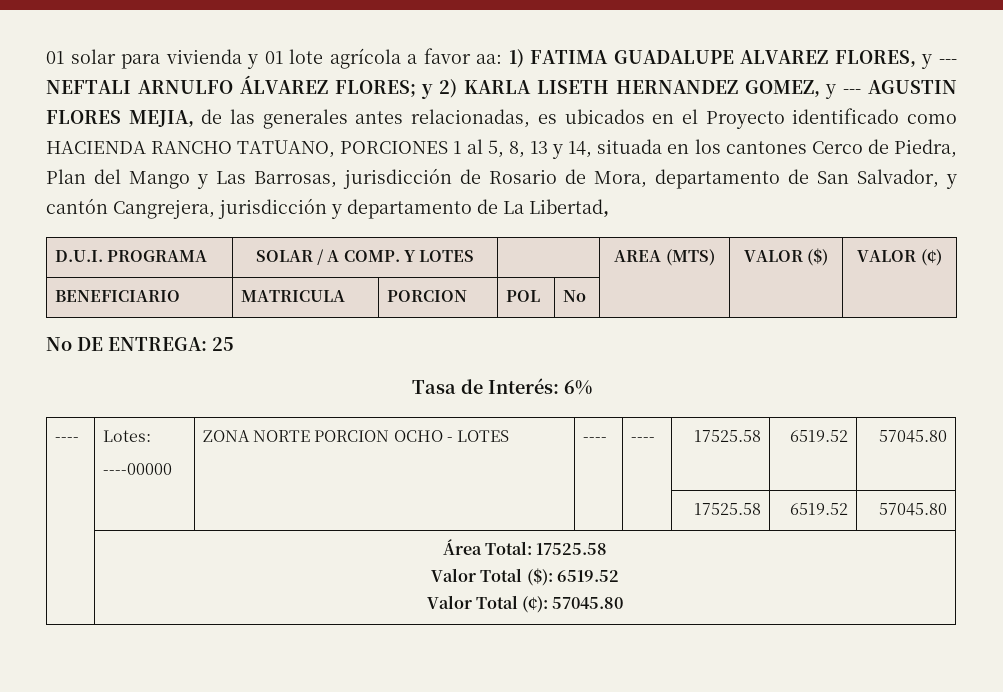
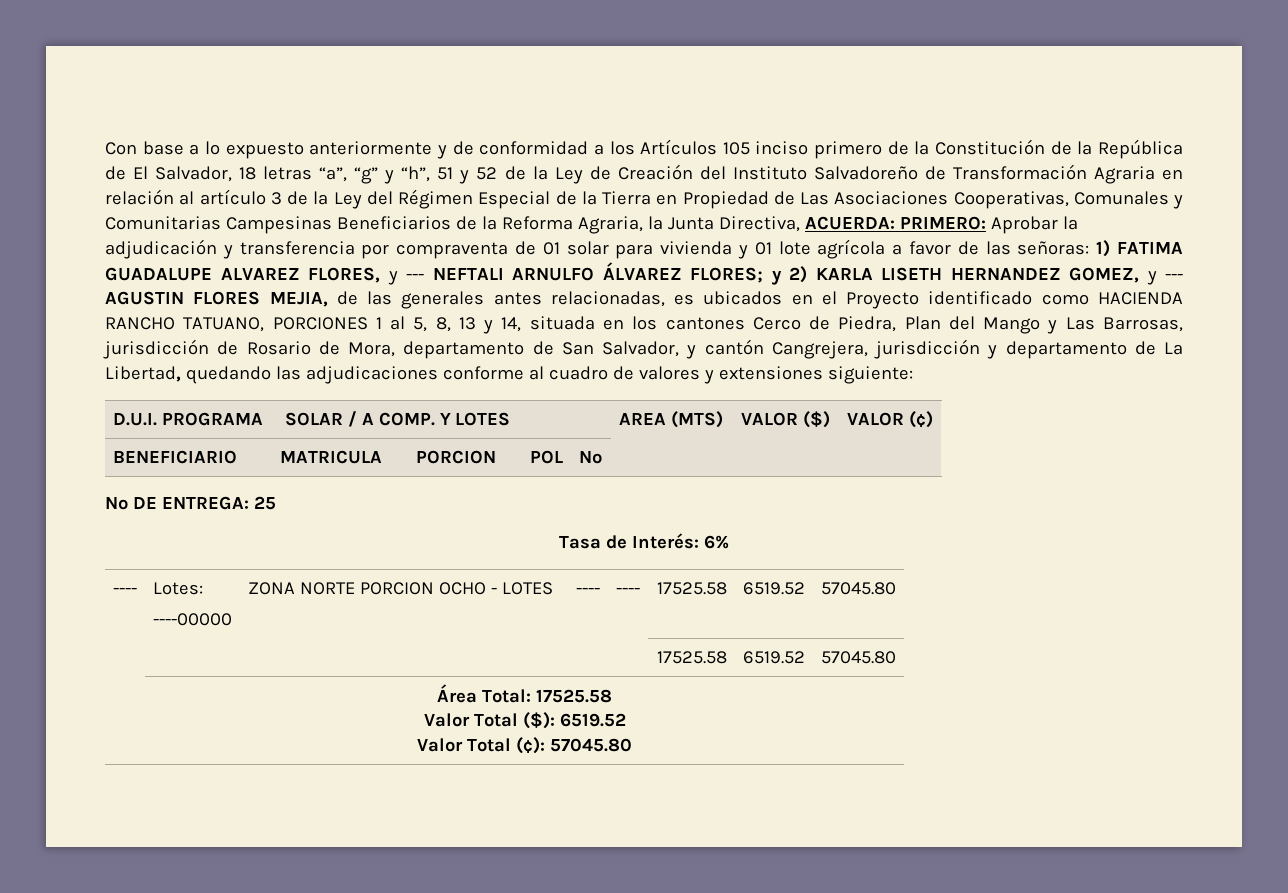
- 01 solar para vivienda y 01 lote agrícola a favor aa:
+ Con base a lo expuesto anteriormente y de conformidad a los Artículos 105 inciso primero de la Constitución de la República de El Salvador, 18 letras “a”, “g” y “h”, 51 y 52 de la Ley de Creación del Instituto Salvadoreño de Transformación Agraria en relación al artículo 3 de la Ley del Régimen Especial de la Tierra en Propiedad de Las Asociaciones Cooperativas, Comunales y Comunitarias Campesinas Beneficiarios de la Reforma Agraria, la Junta Directiva, ACUERDA: PRIMERO: Aprobar la adjudicación y transferencia por compraventa de 01 solar para vivienda y 01 lote agrícola a favor de las señoras:
- y 2) KARLA LISETH HERNANDEZ GOMEZ, y --- AGUSTIN FLORES MEJIA, de las generales antes relacionadas, es ubicados en el Proyecto identificado como HACIENDA RANCHO TATUANO, PORCIONES 1 al 5, 8, 13 y 14, situada en los cantones Cerco de Piedra, Plan del Mango y Las Barrosas, jurisdicción de Rosario de Mora, departamento de San Salvador, y cantón Cangrejera, jurisdicción y departamento de La Libertad,
+ y 2) KARLA LISETH HERNANDEZ GOMEZ, y --- AGUSTIN FLORES MEJIA, de las generales antes relacionadas, es ubicados en el Proyecto identificado como HACIENDA RANCHO TATUANO, PORCIONES 1 al 5, 8, 13 y 14, situada en los cantones Cerco de Piedra, Plan del Mango y Las Barrosas, jurisdicción de Rosario de Mora, departamento de San Salvador, y cantón Cangrejera, jurisdicción y departamento de La Libertad, quedando las adjudicaciones conforme al cuadro de valores y extensiones siguiente:

